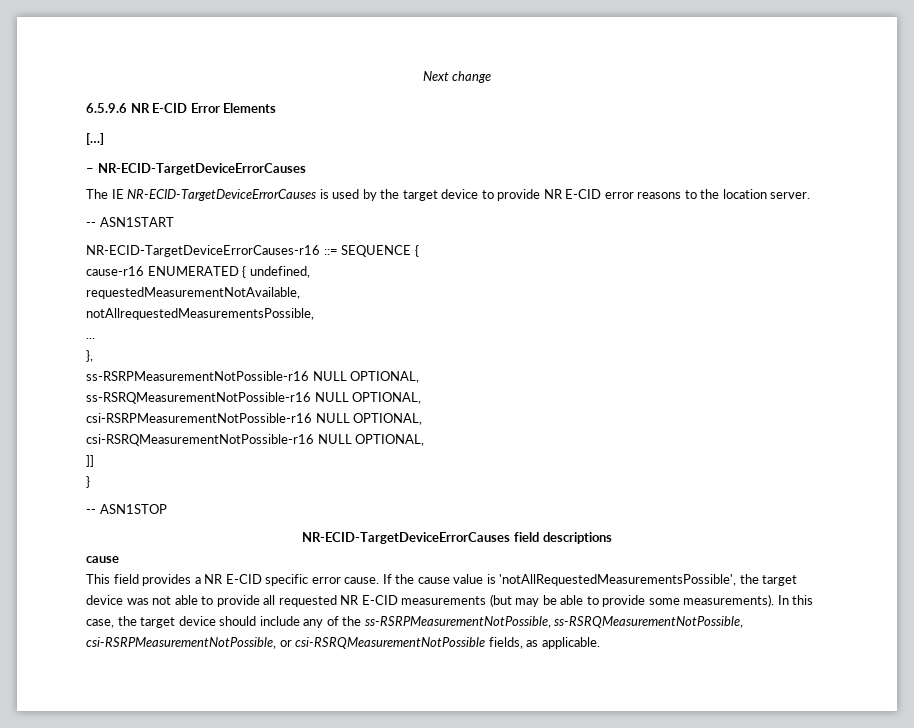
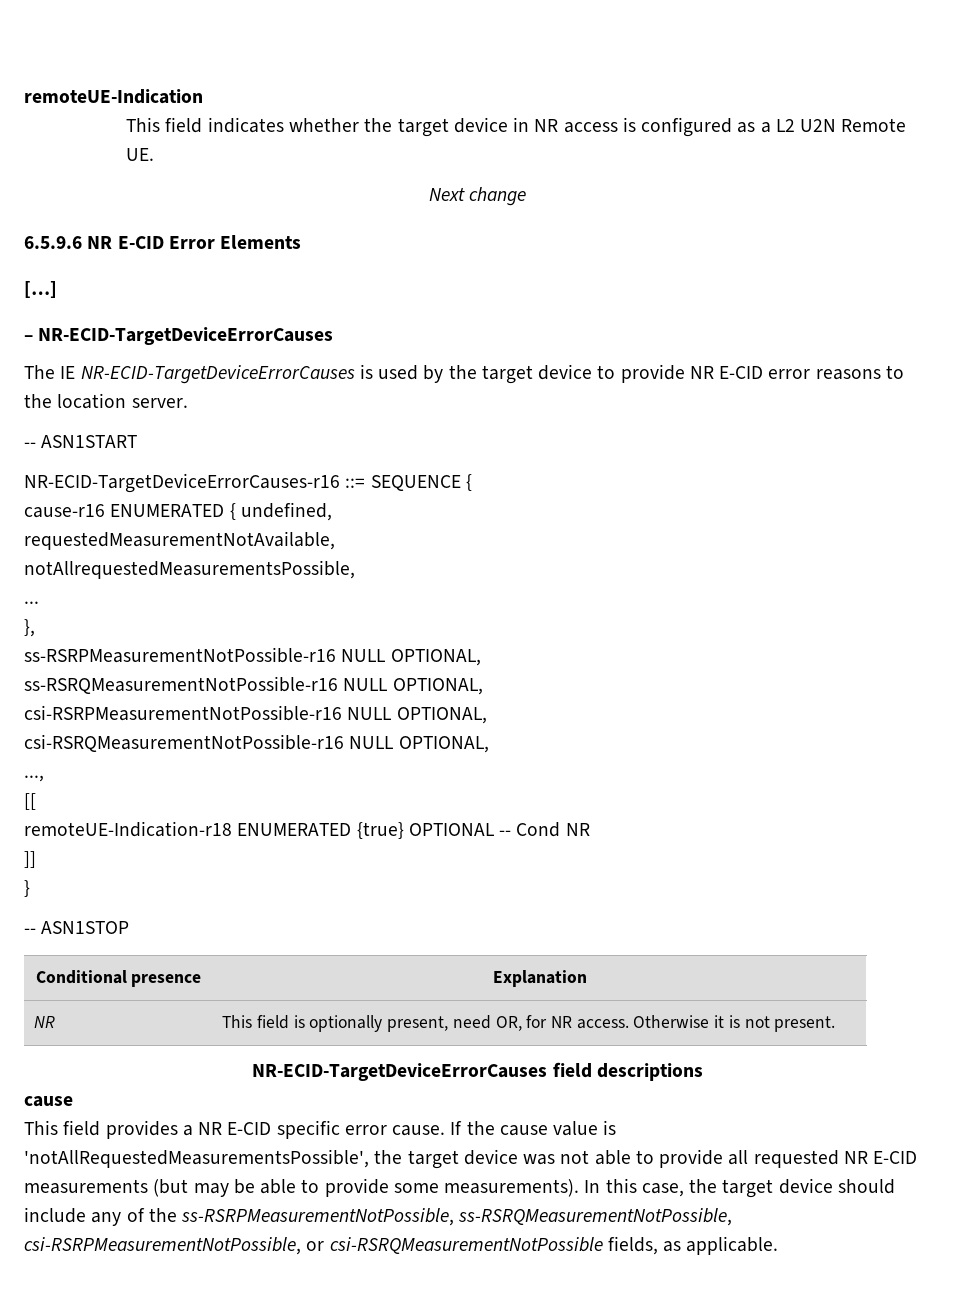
+ remoteUE-Indication
+ This field indicates whether the target device in NR access is configured as a L2 U2N Remote UE.
+ ...,
+ [[
+ remoteUE-Indication-r18 ENUMERATED {true} OPTIONAL -- Cond NR
  ]]
  }
  -- ASN1STOP
+ Conditional presence | Explanation
+ NR | This field is optionally present, need OR, for NR access. Otherwise it is not present.

